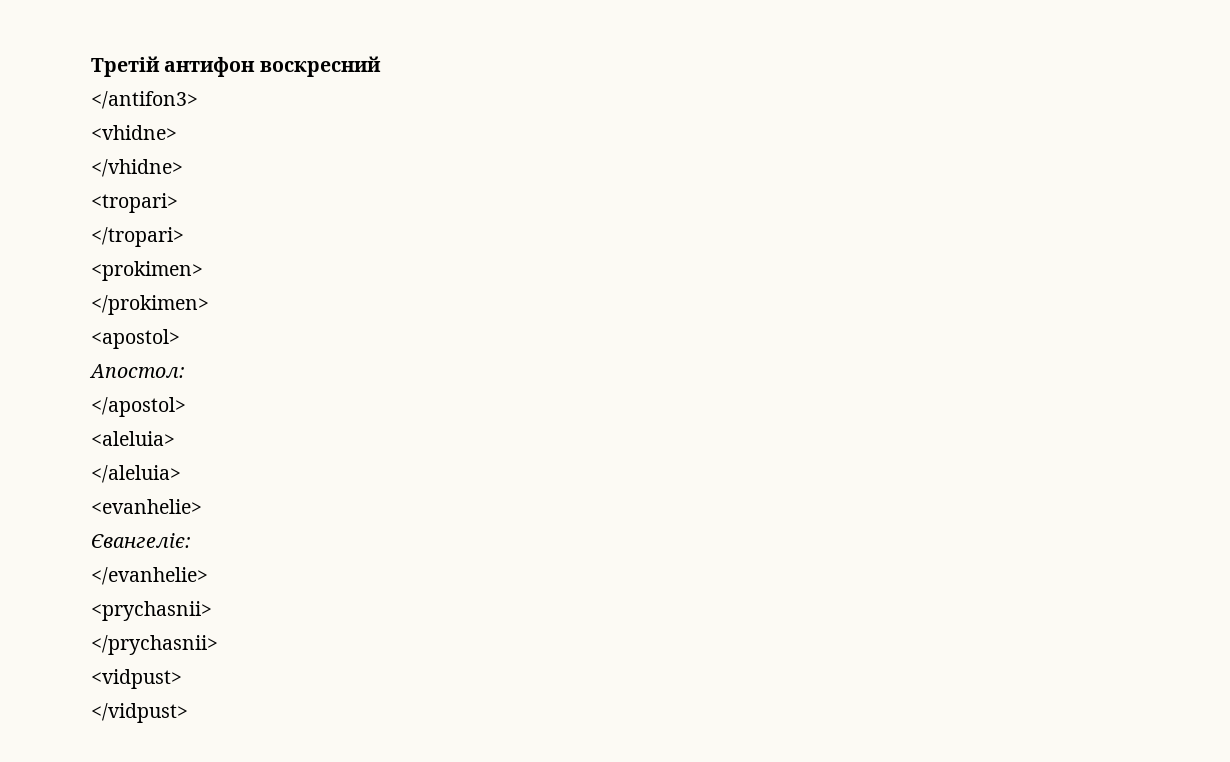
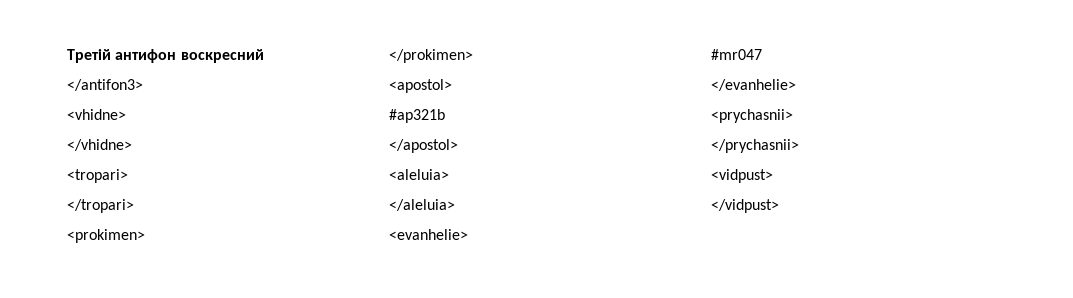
- Апостол:
+ #ap321b
- Євангеліє:
+ #mr047

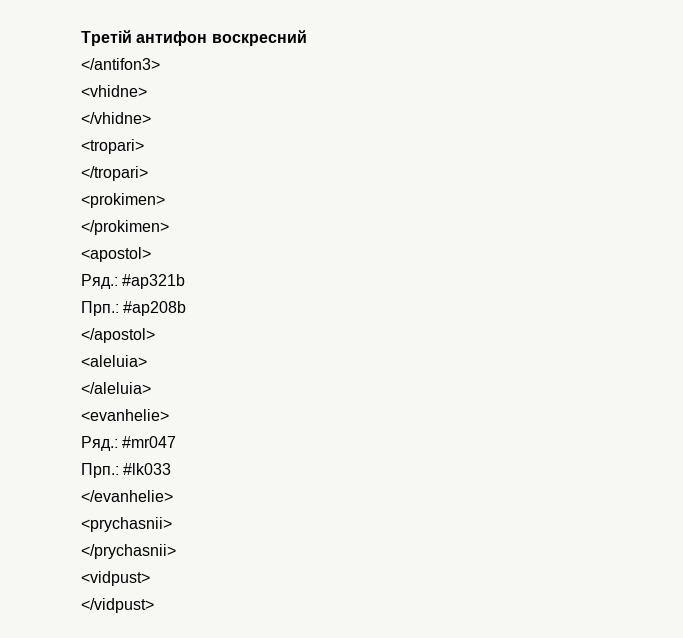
- #ap321b
+ Ряд.: #ap321b
+ Прп.: #ap208b
- #mr047
+ Ряд.: #mr047
+ Прп.: #lk033

